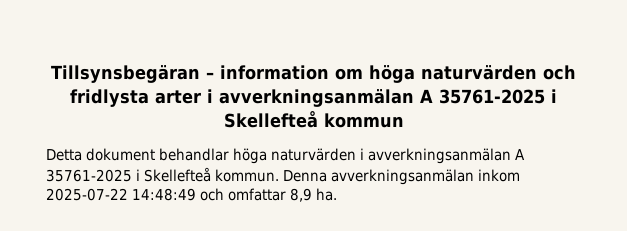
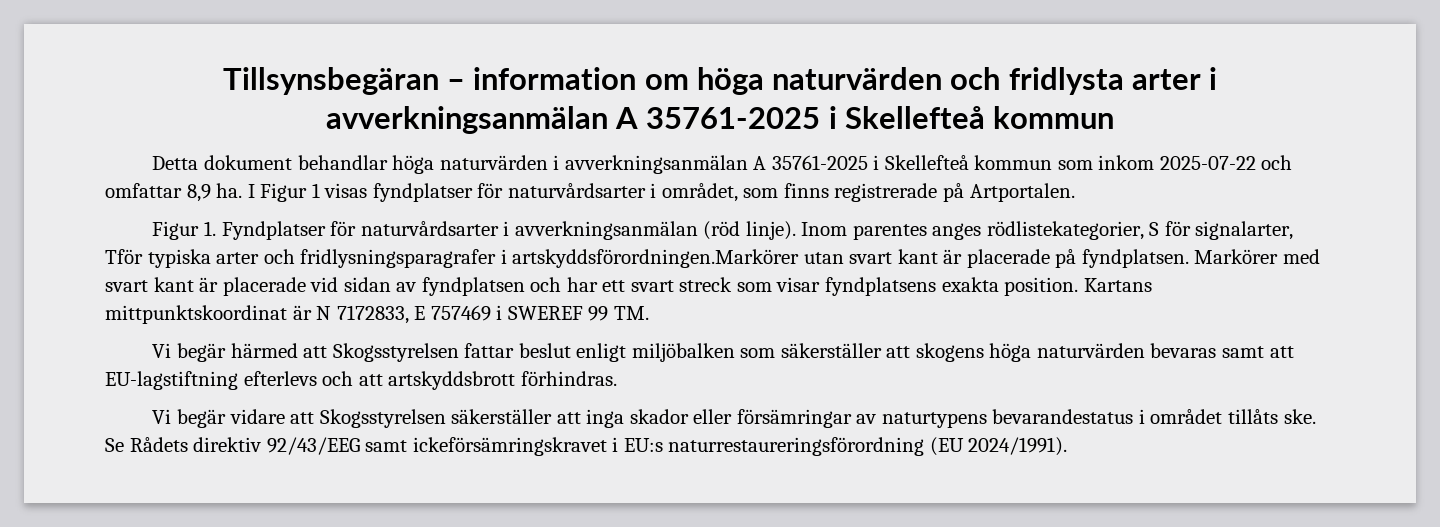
- Detta dokument behandlar höga naturvärden i avverkningsanmälan A 35761-2025 i Skellefteå kommun. Denna avverkningsanmälan inkom 2025-07-22 14:48:49 och omfattar 8,9 ha.
+ Detta dokument behandlar höga naturvärden i avverkningsanmälan A 35761-2025 i Skellefteå kommun som inkom 2025-07-22 och omfattar 8,9 ha.
+ I Figur 1 visas fyndplatser för naturvårdsarter i området, som finns registrerade på Artportalen.
+ Figur 1. Fyndplatser för naturvårdsarter i avverkningsanmälan (röd linje). Inom parentes anges rödlistekategorier, S för signalarter, Tför typiska arter och fridlysningsparagrafer i artskyddsförordningen.Markörer utan svart kant är placerade på fyndplatsen. Markörer med svart kant är placerade vid sidan av fyndplatsen och har ett svart streck som visar fyndplatsens exakta position. Kartans mittpunktskoordinat är N 7172833, E 757469 i SWEREF 99 TM.
+ Vi begär härmed att Skogsstyrelsen fattar beslut enligt miljöbalken som säkerställer att skogens höga naturvärden bevaras samt att EU-lagstiftning efterlevs och att artskyddsbrott förhindras.
+ Vi begär vidare att Skogsstyrelsen säkerställer att inga skador eller försämringar av naturtypens bevarandestatus i området tillåts ske. Se Rådets direktiv 92/43/EEG samt ickeförsämringskravet i EU:s naturrestaureringsförordning (EU 2024/1991).

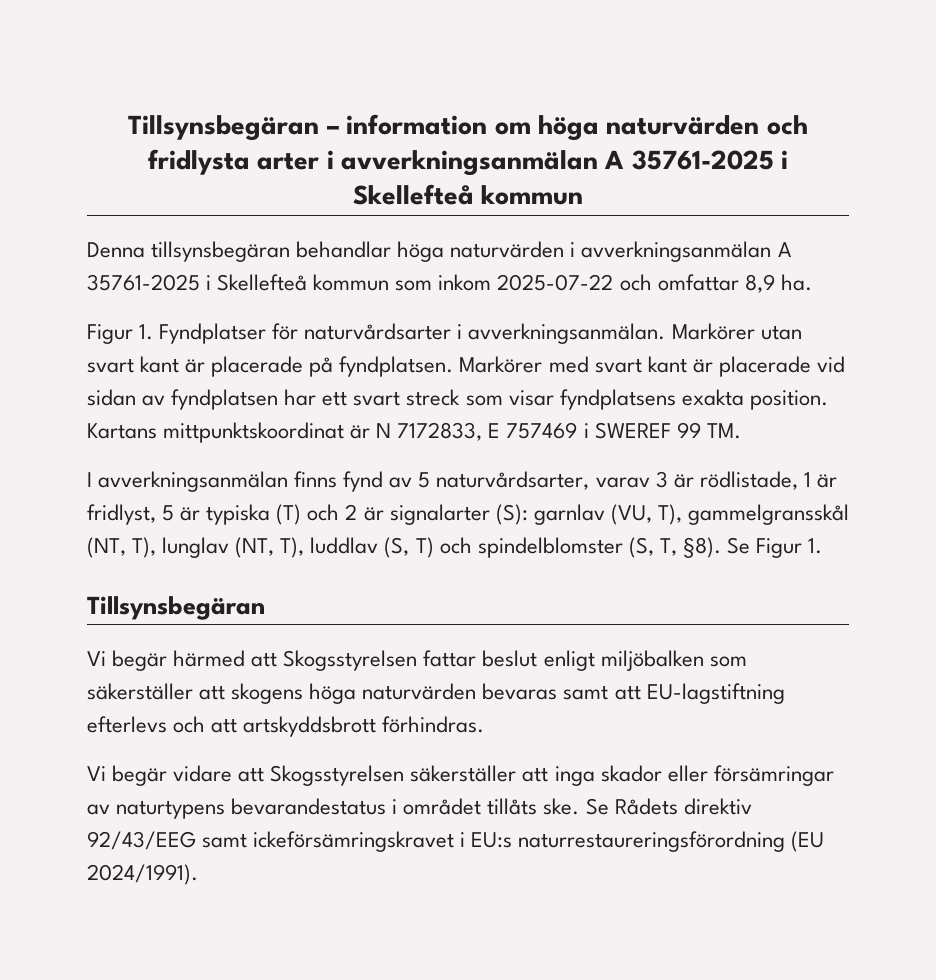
- Detta dokument behandlar höga naturvärden i avverkningsanmälan A 35761-2025 i Skellefteå kommun som inkom 2025-07-22 och omfattar 8,9 ha. I Figur 1 visas fyndplatser för naturvårdsarter i området, som finns registrerade på Artportalen.
+ Denna tillsynsbegäran behandlar höga naturvärden i avverkningsanmälan A 35761-2025 i Skellefteå kommun som inkom 2025-07-22 och omfattar 8,9 ha.
- Figur 1. Fyndplatser för naturvårdsarter i avverkningsanmälan (röd linje). Inom parentes anges rödlistekategorier, S för signalarter, Tför typiska arter och fridlysningsparagrafer i artskyddsförordningen.Markörer utan svart kant är placerade på fyndplatsen.
+ Figur 1. Fyndplatser för naturvårdsarter i avverkningsanmälan. Markörer utan svart kant är placerade på fyndplatsen.
- Markörer med svart kant är placerade vid sidan av fyndplatsen och har ett svart streck som visar fyndplatsens exakta position.
+ Markörer med svart kant är placerade vid sidan av fyndplatsen har ett svart streck som visar fyndplatsens exakta position.
+ I avverkningsanmälan finns fynd av 5 naturvårdsarter, varav 3 är rödlistade, 1 är fridlyst, 5 är typiska (T) och 2 är signalarter (S): garnlav (VU, T), gammelgransskål (NT, T), lunglav (NT, T), luddlav (S, T) och spindelblomster (S, T, §8). Se Figur 1.
+ Tillsynsbegäran

